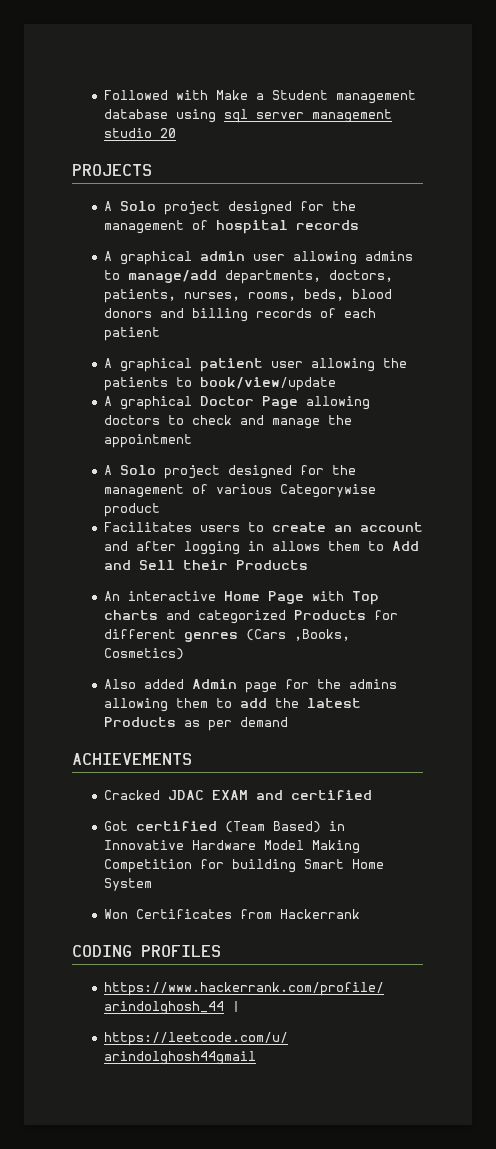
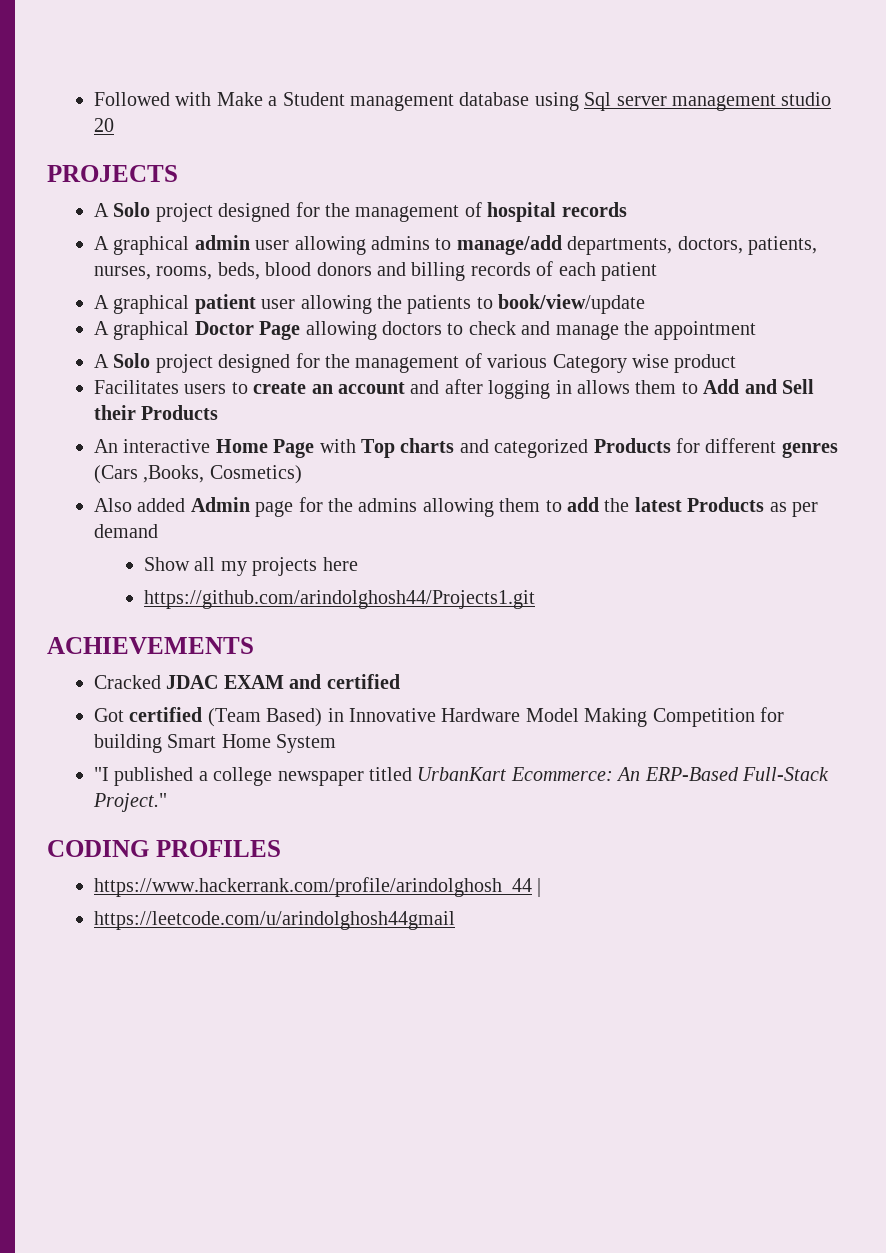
- Followed with Make a Student management database using sql server management studio 20
+ Followed with Make a Student management database using Sql server management studio 20
- A Solo project designed for the management of various Categorywise product
+ A Solo project designed for the management of various Category wise product
+ Show all my projects here
+ https://github.com/arindolghosh44/Projects1.git
- Won Certificates from Hackerrank
+ "I published a college newspaper titled UrbanKart Ecommerce: An ERP-Based Full-Stack Project."

